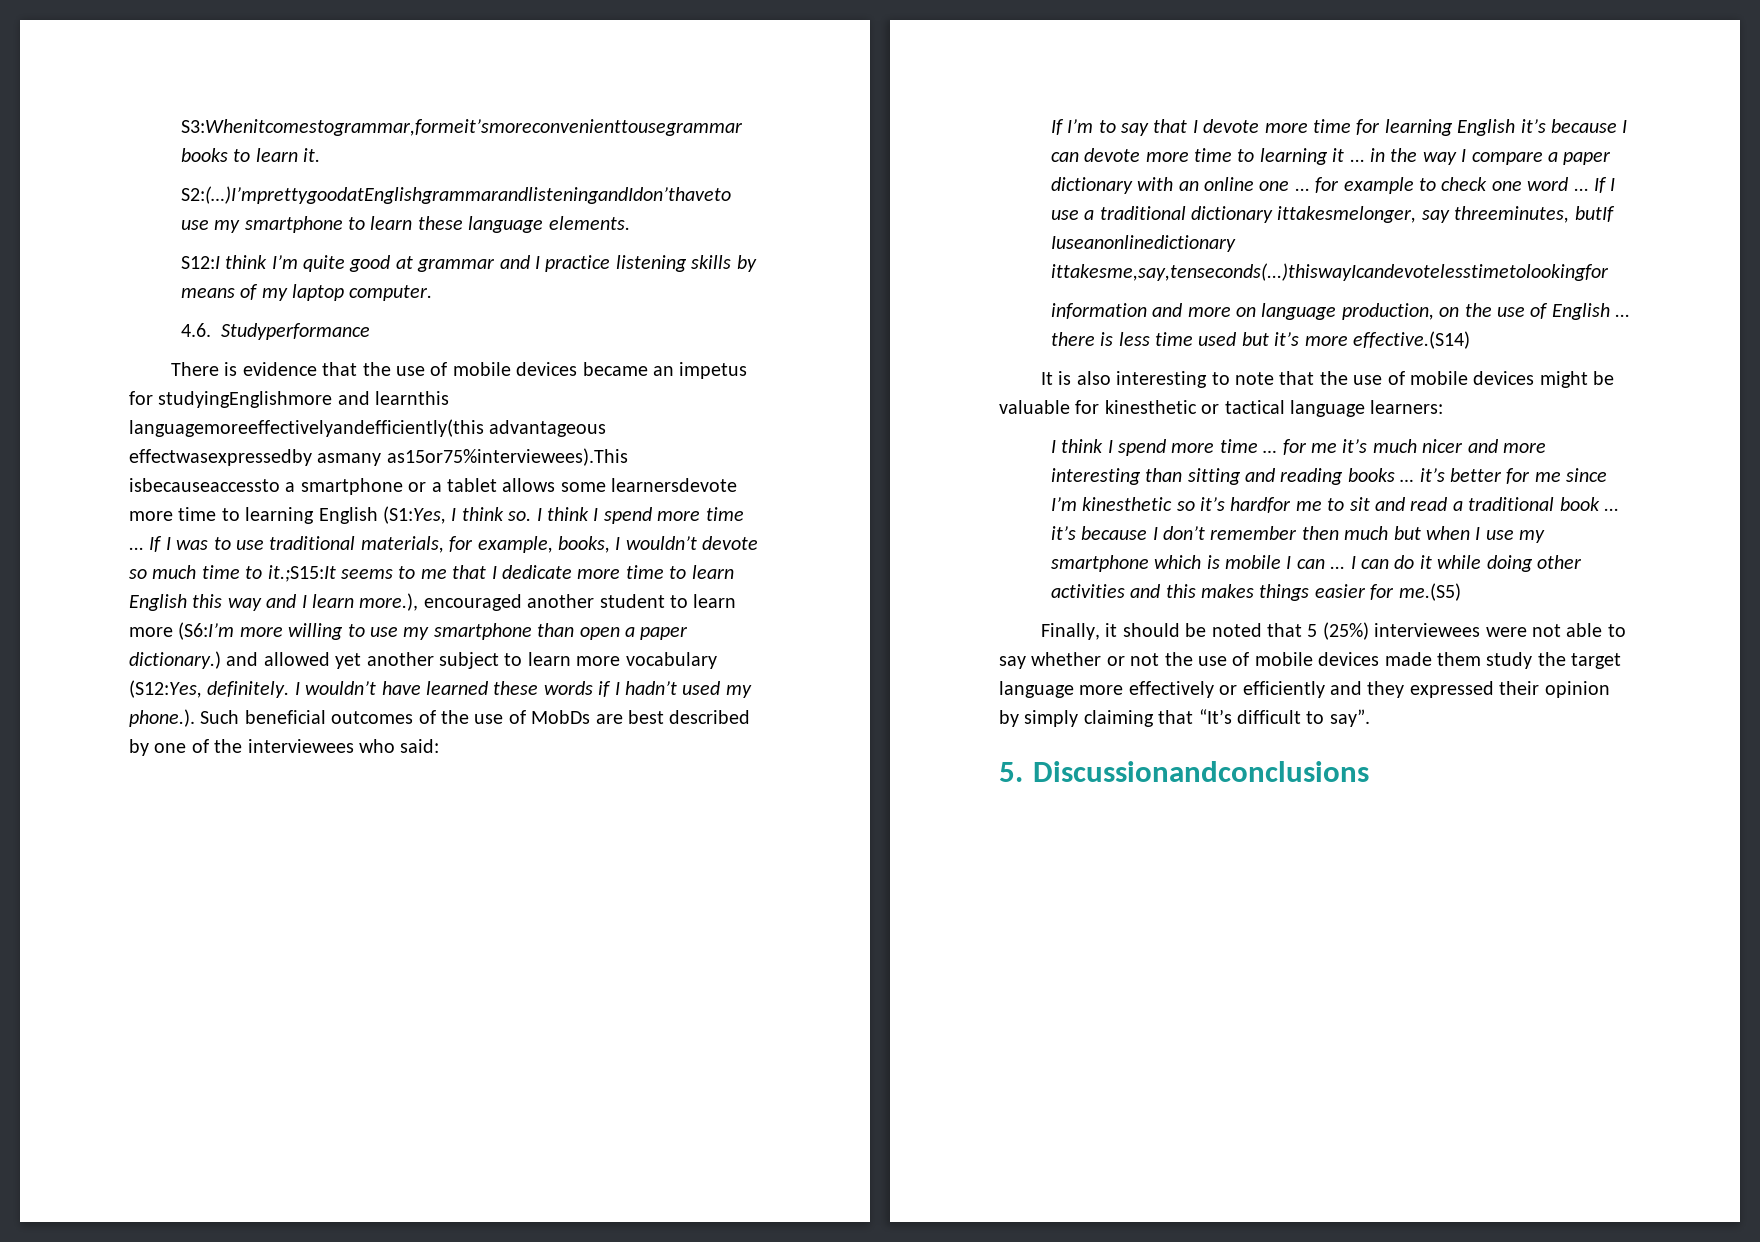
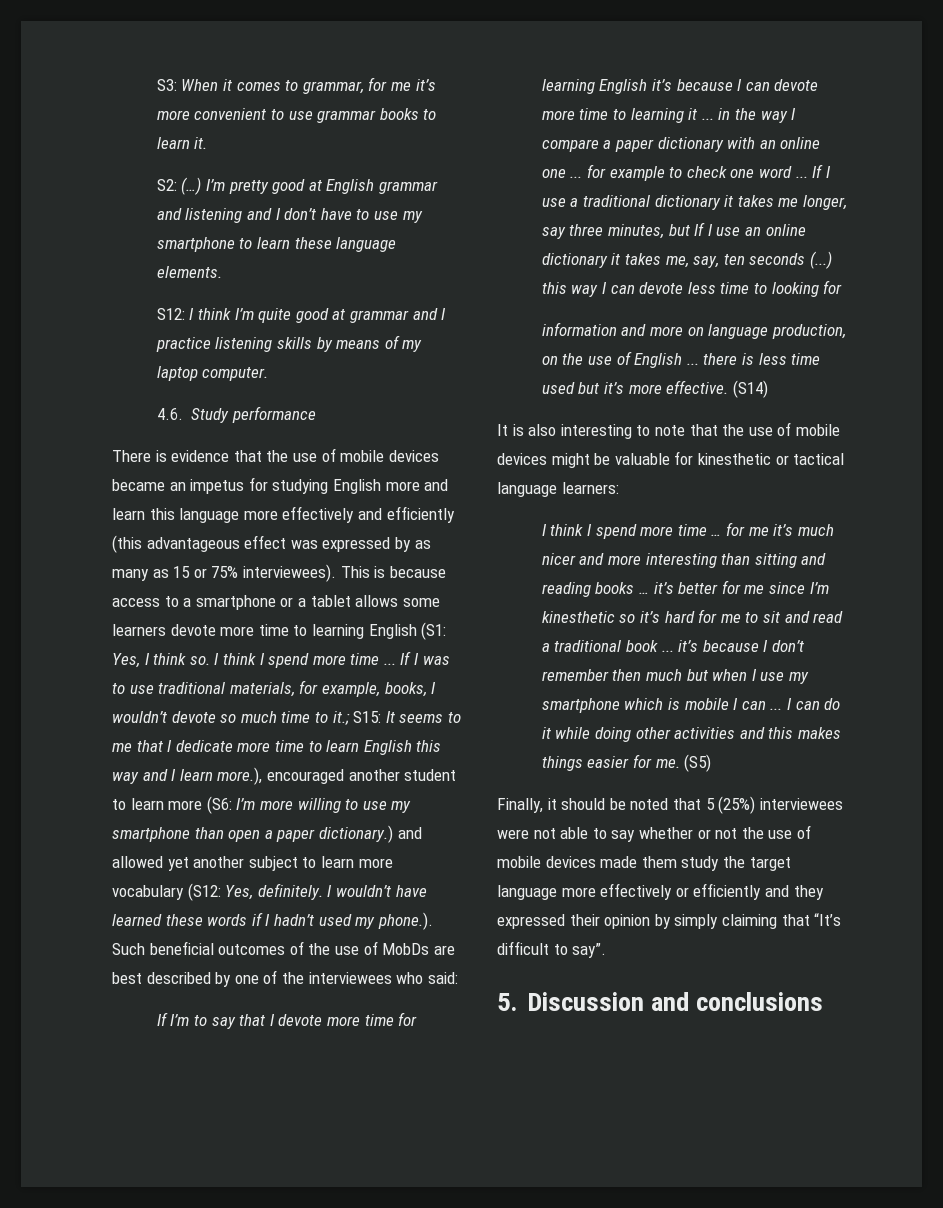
- S3:Whenitcomestogrammar,formeit’smoreconvenienttousegrammar books to learn it.
- S2:(…)I’mprettygoodatEnglishgrammarandlisteningandIdon’thaveto use my smartphone to learn these language elements.
+ S3: When it comes to grammar, for me it’s more convenient to use grammar books to learn it.
+ S2: (…) I’m pretty good at English grammar and listening and I don’t have to use my smartphone to learn these language elements.
- S12:I think I’m quite good at grammar and I practice listening skills by means of my laptop computer.
+ S12: I think I’m quite good at grammar and I practice listening skills by means of my laptop computer.
- 4.6. Studyperformance
+ 4.6. Study performance
- There is evidence that the use of mobile devices became an impetus for studyingEnglishmore and learnthis languagemoreeffectivelyandefficiently(this advantageous effectwasexpressedby asmany as15or75%interviewees).This isbecauseaccessto a smartphone or a tablet allows some learnersdevote more time to learning English (S1:Yes, I think so.
+ There is evidence that the use of mobile devices became an impetus for studying English more and learn this language more effectively and efficiently (this advantageous effect was expressed by as many as 15 or 75% interviewees). This is because access to a smartphone or a tablet allows some learners devote more time to learning English (S1: Yes, I think so.
- If I was to use traditional materials, for example, books, I wouldn’t devote so much time to it.;S15:It seems to me that I dedicate more time to learn English this way and I learn more.), encouraged another student to learn more (S6:I’m more willing to use my smartphone than open a paper dictionary.) and allowed yet another subject to learn more vocabulary (S12:Yes, definitely.
+ If I was to use traditional materials, for example, books, I wouldn’t devote so much time to it.; S15: It seems to me that I dedicate more time to learn English this way and I learn more.), encouraged another student to learn more (S6: I’m more willing to use my smartphone than open a paper dictionary.) and allowed yet another subject to learn more vocabulary (S12: Yes, definitely.
- If I use a traditional dictionary ittakesmelonger, say threeminutes, butIf Iuseanonlinedictionary ittakesme,say,tenseconds(...)thiswayIcandevotelesstimetolookingfor
+ If I use a traditional dictionary it takes me longer, say three minutes, but If I use an online dictionary it takes me, say, ten seconds (...) this way I can devote less time to looking for
- information and more on language production, on the use of English ... there is less time used but it’s more effective.(S14)
+ information and more on language production, on the use of English ... there is less time used but it’s more effective. (S14)
- I think I spend more time … for me it’s much nicer and more interesting than sitting and reading books … it’s better for me since I’m kinesthetic so it’s hardfor me to sit and read a traditional book ... it’s because I don’t remember then much but when I use my smartphone which is mobile I can ...
+ I think I spend more time … for me it’s much nicer and more interesting than sitting and reading books … it’s better for me since I’m kinesthetic so it’s hard for me to sit and read a traditional book ... it’s because I don’t remember then much but when I use my smartphone which is mobile I can ...
- I can do it while doing other activities and this makes things easier for me.(S5)
+ I can do it while doing other activities and this makes things easier for me. (S5)
- 5. Discussionandconclusions
+ 5. Discussion and conclusions

